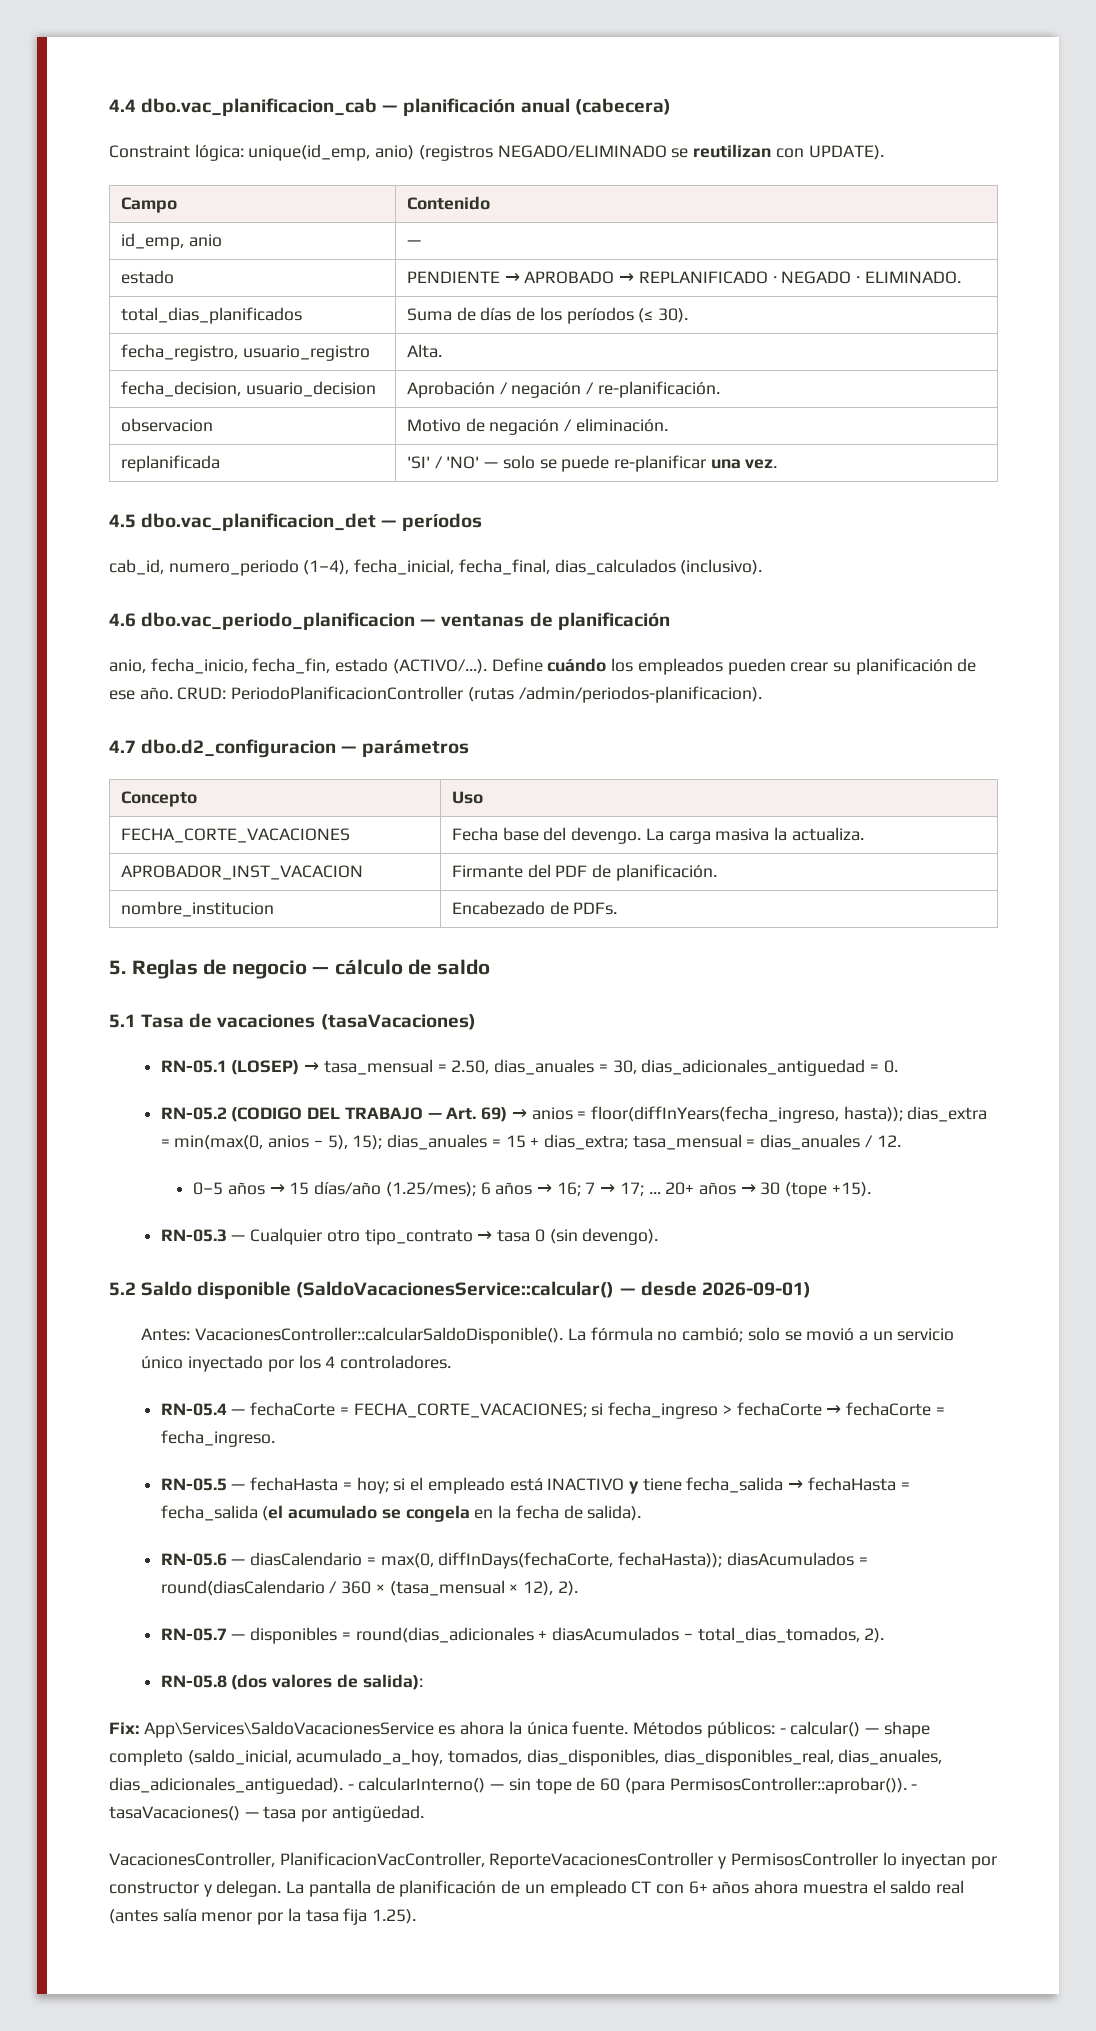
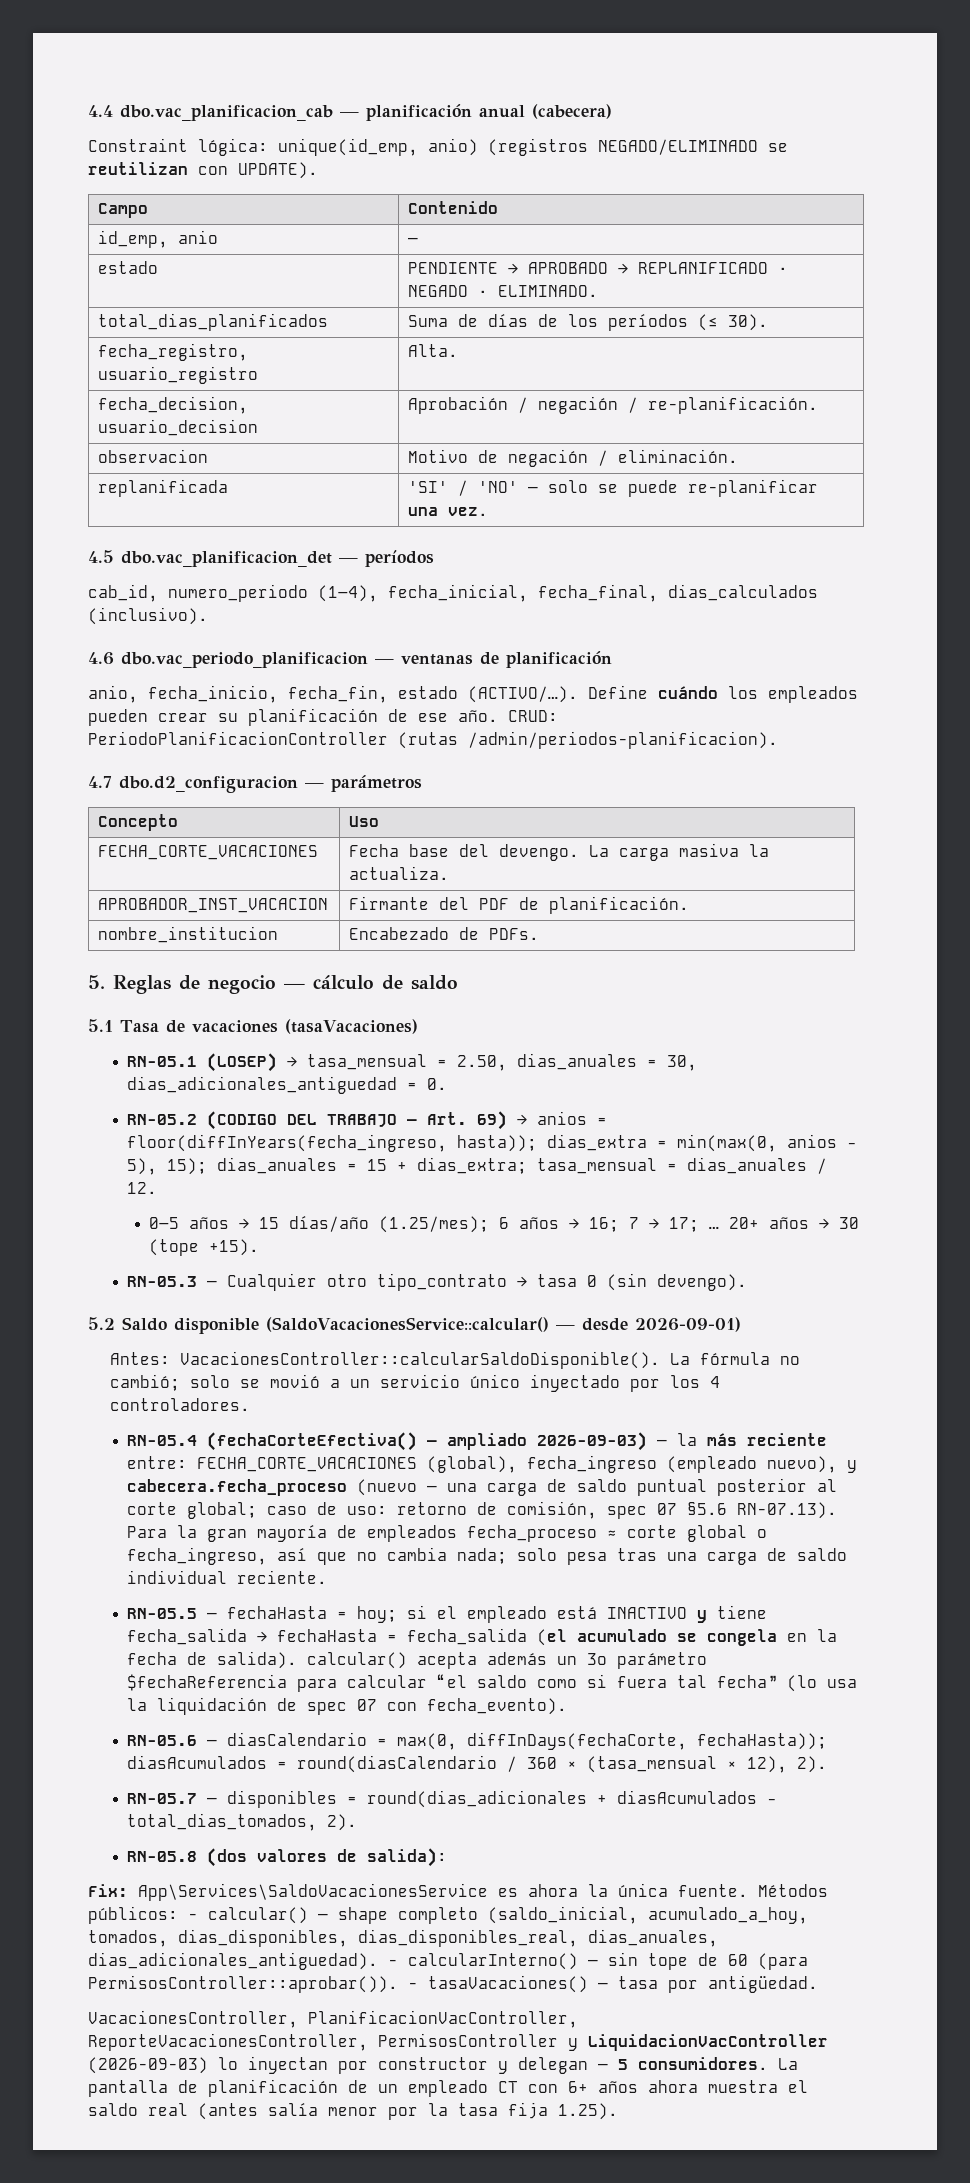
- RN-05.4 — fechaCorte = FECHA_CORTE_VACACIONES; si fecha_ingreso > fechaCorte → fechaCorte = fecha_ingreso.
+ RN-05.4 (fechaCorteEfectiva() — ampliado 2026-09-03) — la más reciente entre: FECHA_CORTE_VACACIONES (global), fecha_ingreso (empleado nuevo), y cabecera.fecha_proceso (nuevo — una carga de saldo puntual posterior al corte global; caso de uso: retorno de comisión, spec 07 §5.6 RN-07.13). Para la gran mayoría de empleados fecha_proceso ≈ corte global o fecha_ingreso, así que no cambia nada; solo pesa tras una carga de saldo individual reciente.
- RN-05.5 — fechaHasta = hoy; si el empleado está INACTIVO y tiene fecha_salida → fechaHasta = fecha_salida (el acumulado se congela en la fecha de salida).
+ RN-05.5 — fechaHasta = hoy; si el empleado está INACTIVO y tiene fecha_salida → fechaHasta = fecha_salida (el acumulado se congela en la fecha de salida). calcular() acepta además un 3º parámetro $fechaReferencia para calcular “el saldo como si fuera tal fecha” (lo usa la liquidación de spec 07 con fecha_evento).
- VacacionesController, PlanificacionVacController, ReporteVacacionesController y PermisosController lo inyectan por constructor y delegan.
+ VacacionesController, PlanificacionVacController, ReporteVacacionesController, PermisosController y LiquidacionVacController (2026-09-03) lo inyectan por constructor y delegan — 5 consumidores.

